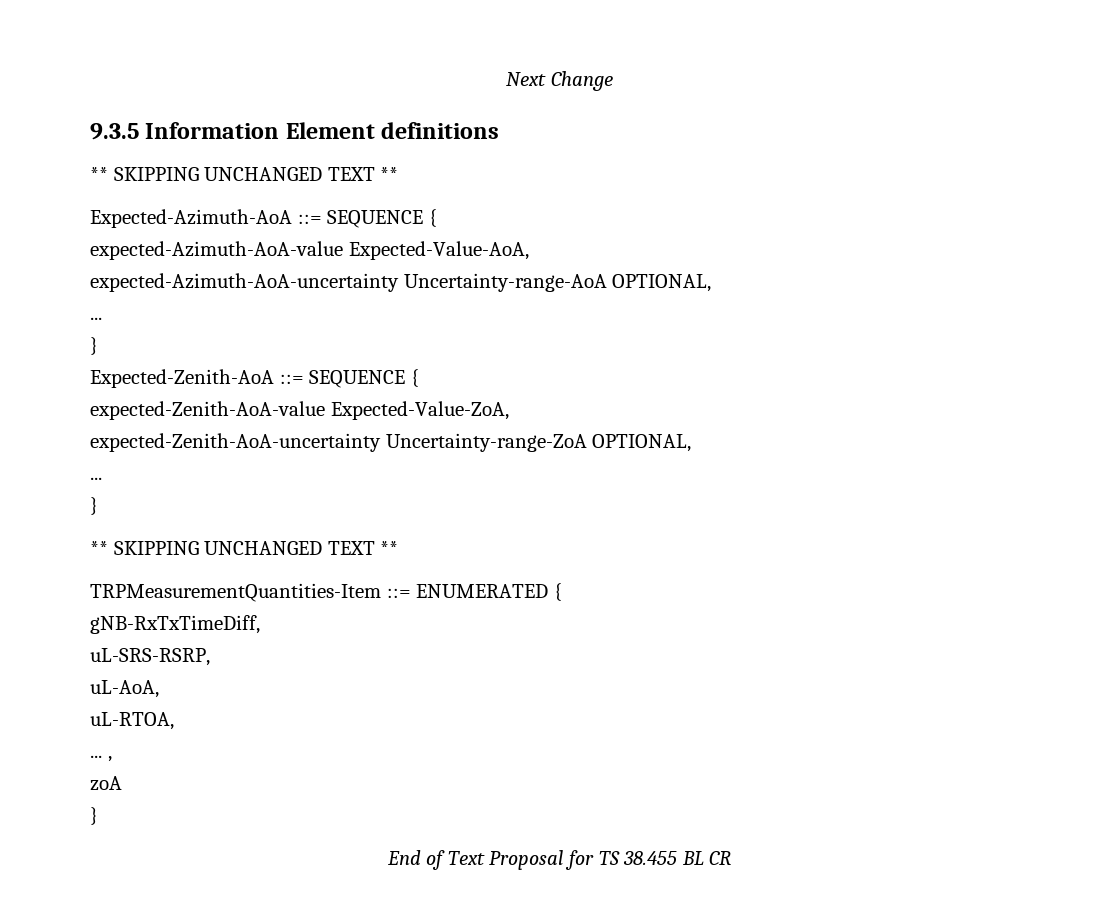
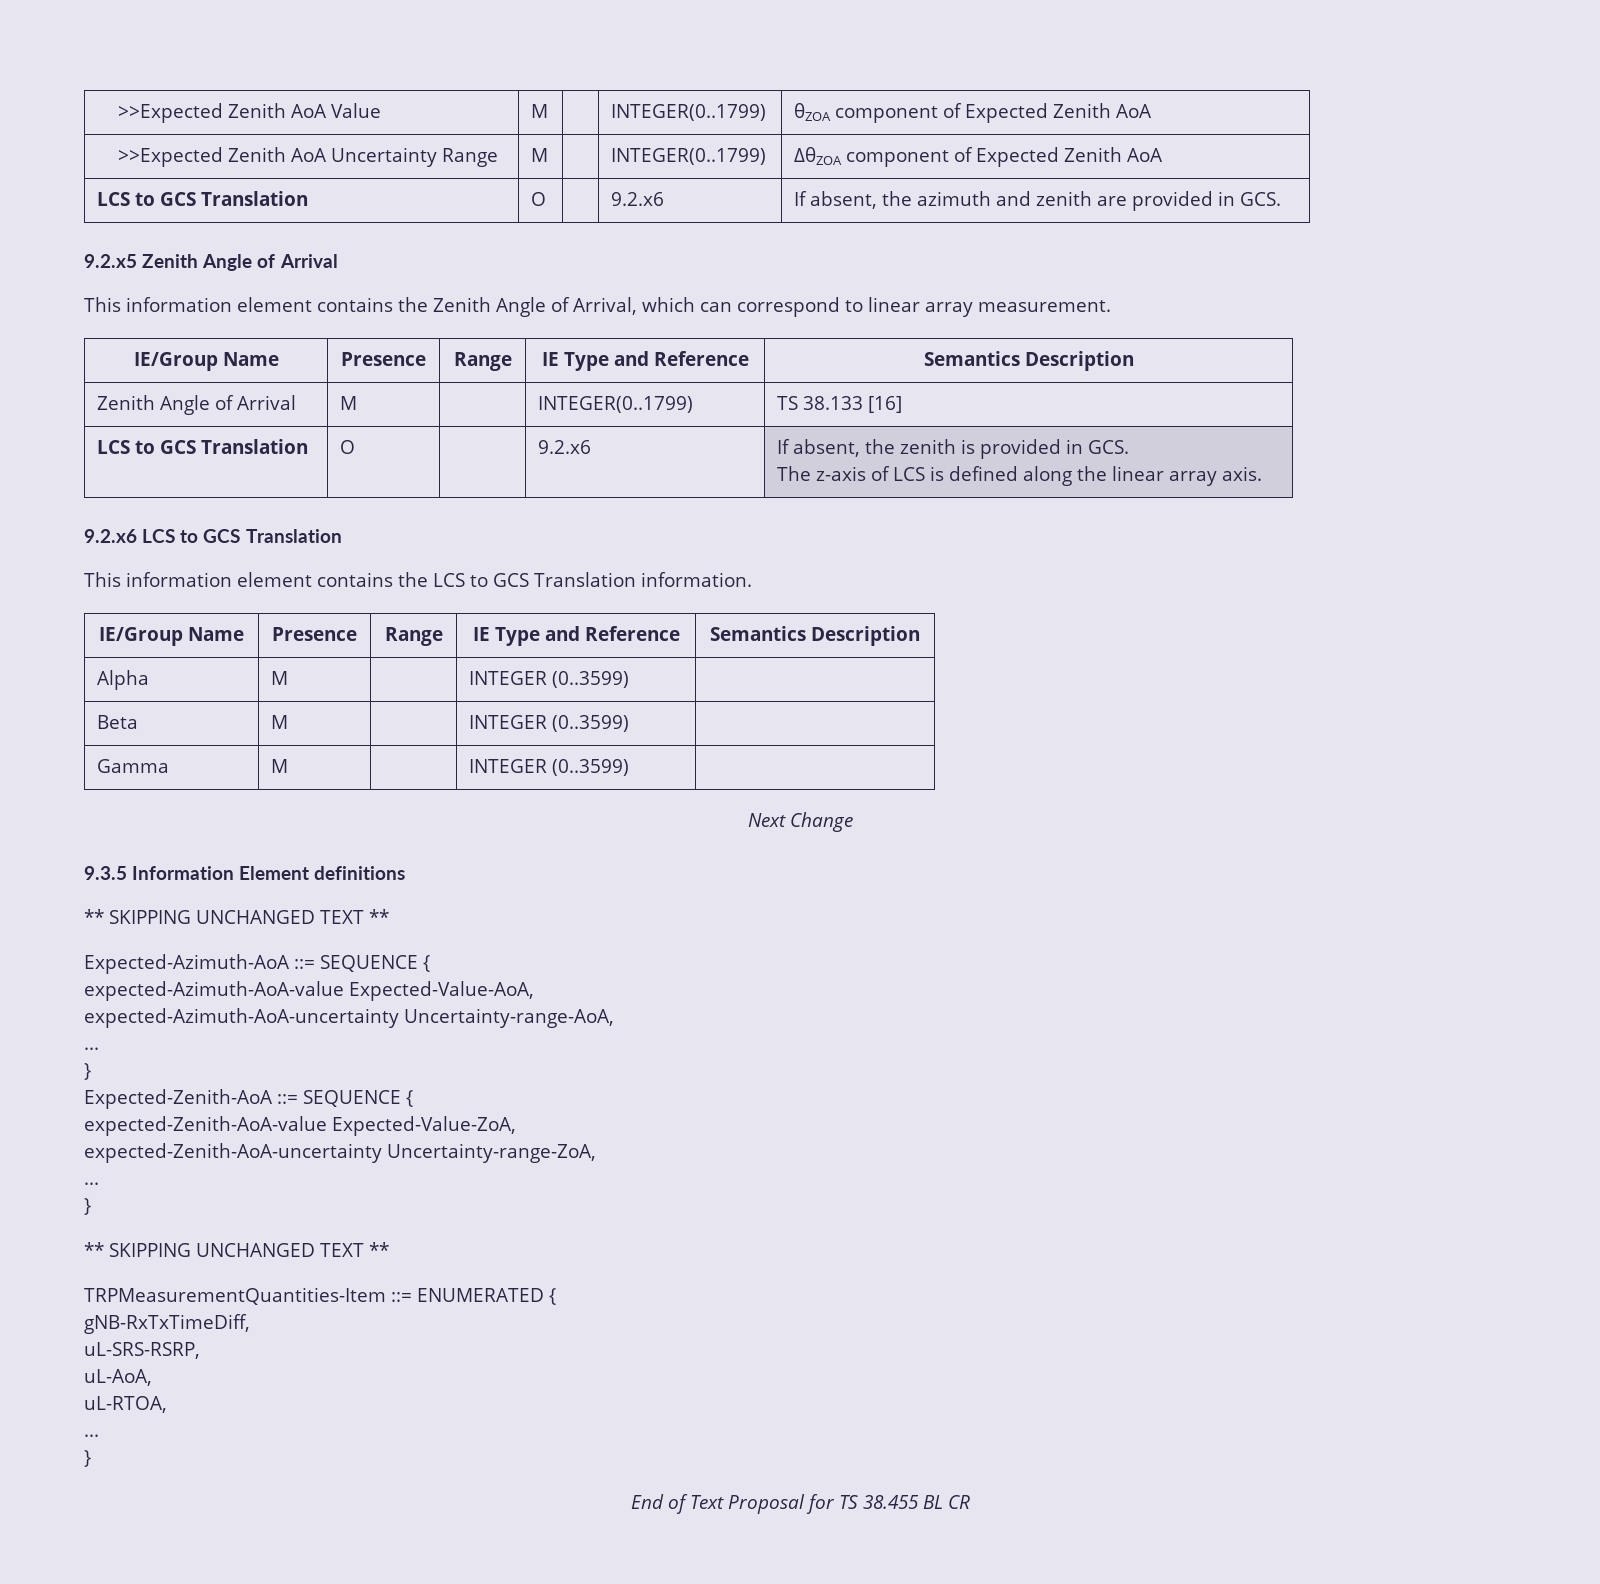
+ >>Expected Zenith AoA Value | M | | INTEGER(0..1799) | θZOA component of Expected Zenith AoA
+ >>Expected Zenith AoA Uncertainty Range | M | | INTEGER(0..1799) | ΔθZOA component of Expected Zenith AoA
+ LCS to GCS Translation | O | | 9.2.x6 | If absent, the azimuth and zenith are provided in GCS.
+ 9.2.x5 Zenith Angle of Arrival
+ This information element contains the Zenith Angle of Arrival, which can correspond to linear array measurement.
+ IE/Group Name | Presence | Range | IE Type and Reference | Semantics Description
+ Zenith Angle of Arrival | M | | INTEGER(0..1799) | TS 38.133 [16]
+ LCS to GCS Translation | O | | 9.2.x6 | If absent, the zenith is provided in GCS.
+ The z-axis of LCS is defined along the linear array axis.
+ 9.2.x6 LCS to GCS Translation
+ This information element contains the LCS to GCS Translation information.
+ IE/Group Name | Presence | Range | IE Type and Reference | Semantics Description
+ Alpha | M | | INTEGER (0..3599) |
+ Beta | M | | INTEGER (0..3599) |
+ Gamma | M | | INTEGER (0..3599) |
- expected-Azimuth-AoA-uncertainty Uncertainty-range-AoA OPTIONAL,
+ expected-Azimuth-AoA-uncertainty Uncertainty-range-AoA,
- expected-Zenith-AoA-uncertainty Uncertainty-range-ZoA OPTIONAL,
+ expected-Zenith-AoA-uncertainty Uncertainty-range-ZoA,
  uL-RTOA,
- ... ,
- zoA
+ ...

